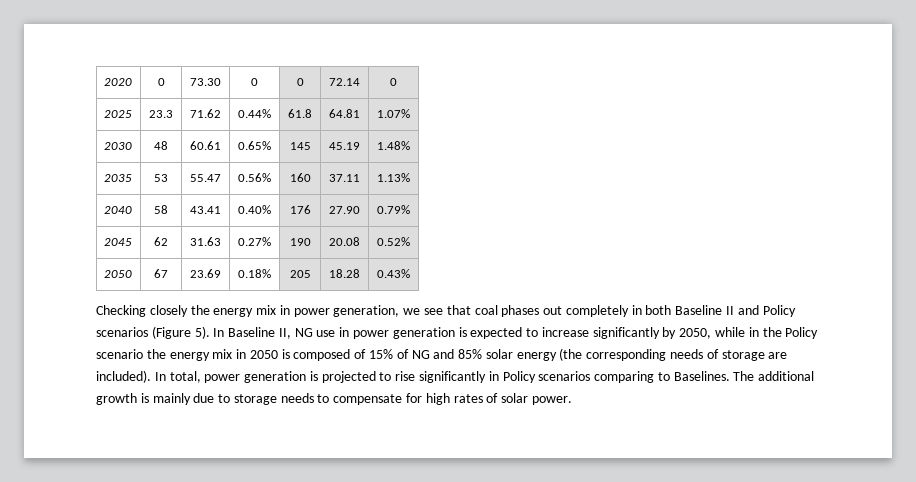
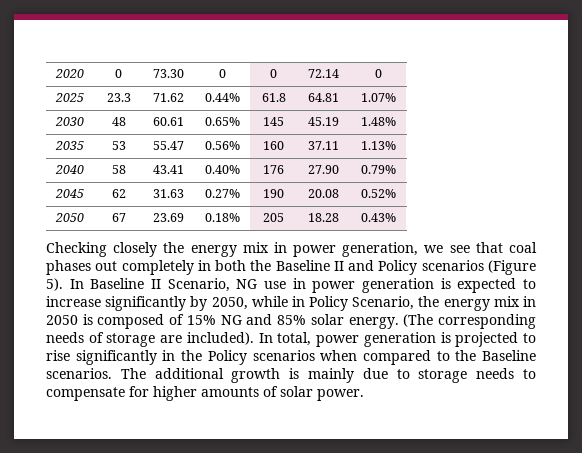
- Checking closely the energy mix in power generation, we see that coal phases out completely in both Baseline II and Policy scenarios (Figure 5).
+ Checking closely the energy mix in power generation, we see that coal phases out completely in both the Baseline II and Policy scenarios (Figure 5).
- In Baseline II, NG use in power generation is expected to increase significantly by 2050, while in the Policy scenario the energy mix in 2050 is composed of 15% of NG and 85% solar energy (the corresponding needs of storage are included).
+ In Baseline II Scenario, NG use in power generation is expected to increase significantly by 2050, while in Policy Scenario, the energy mix in 2050 is composed of 15% NG and 85% solar energy. (The corresponding needs of storage are included).
- In total, power generation is projected to rise significantly in Policy scenarios comparing to Baselines.
+ In total, power generation is projected to rise significantly in the Policy scenarios when compared to the Baseline scenarios.
- The additional growth is mainly due to storage needs to compensate for high rates of solar power.
+ The additional growth is mainly due to storage needs to compensate for higher amounts of solar power.

